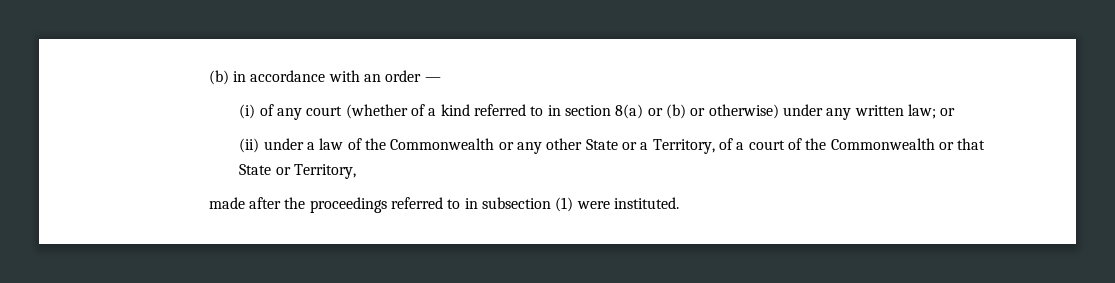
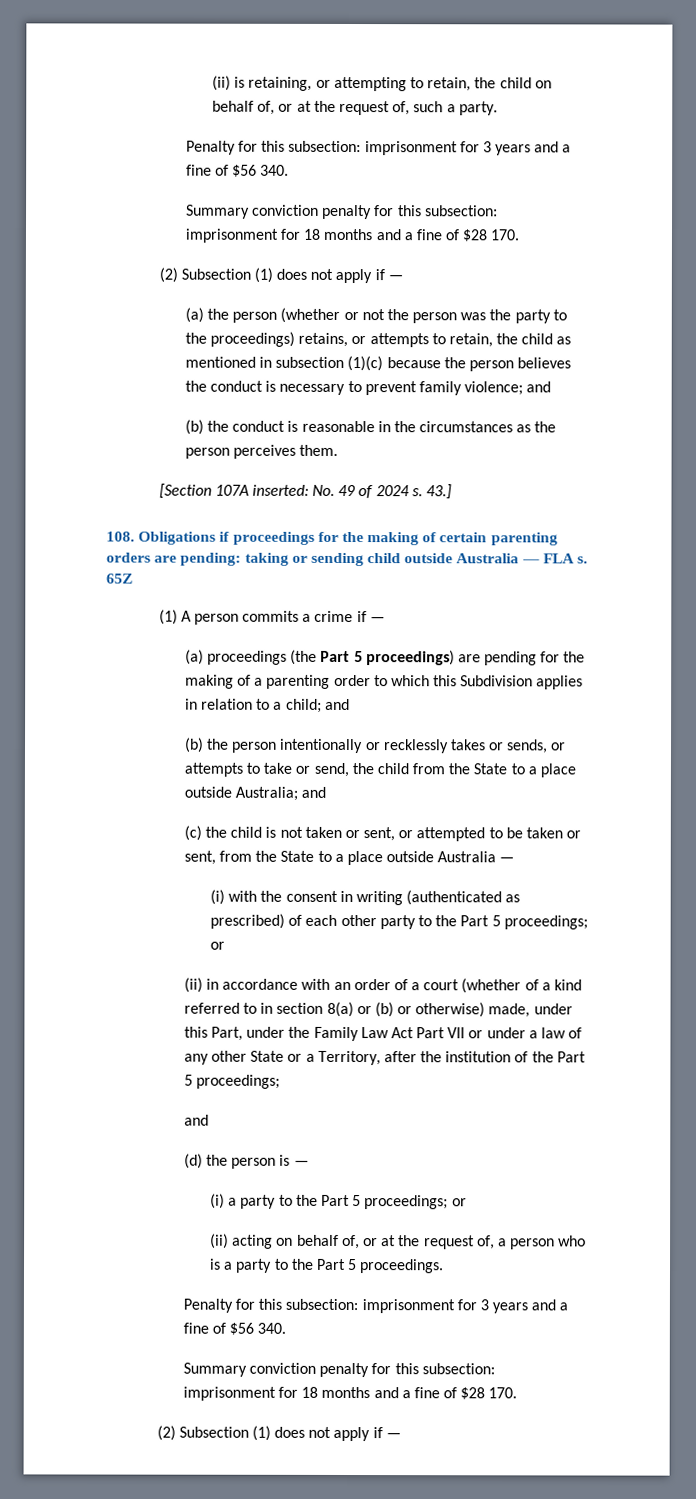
- (b) in accordance with an order —
- (i) of any court (whether of a kind referred to in section 8(a) or (b) or otherwise) under any written law; or
- (ii) under a law of the Commonwealth or any other State or a Territory, of a court of the Commonwealth or that State or Territory,
- made after the proceedings referred to in subsection (1) were instituted.
+ (ii) is retaining, or attempting to retain, the child on behalf of, or at the request of, such a party.
+ Penalty for this subsection: imprisonment for 3 years and a fine of $56 340.
+ Summary conviction penalty for this subsection: imprisonment for 18 months and a fine of $28 170.
+ (2) Subsection (1) does not apply if —
+ (a) the person (whether or not the person was the party to the proceedings) retains, or attempts to retain, the child as mentioned in subsection (1)(c) because the person believes the conduct is necessary to prevent family violence; and
+ (b) the conduct is reasonable in the circumstances as the person perceives them.
+ [Section 107A inserted: No. 49 of 2024 s. 43.]
+ 108. Obligations if proceedings for the making of certain parenting orders are pending: taking or sending child outside Australia — FLA s. 65Z
+ (1) A person commits a crime if —
+ (a) proceedings (the Part 5 proceedings) are pending for the making of a parenting order to which this Subdivision applies in relation to a child; and
+ (b) the person intentionally or recklessly takes or sends, or attempts to take or send, the child from the State to a place outside Australia; and
+ (c) the child is not taken or sent, or attempted to be taken or sent, from the State to a place outside Australia —
+ (i) with the consent in writing (authenticated as prescribed) of each other party to the Part 5 proceedings; or
+ (ii) in accordance with an order of a court (whether of a kind referred to in section 8(a) or (b) or otherwise) made, under this Part, under the Family Law Act Part VII or under a law of any other State or a Territory, after the institution of the Part 5 proceedings;
+ and
+ (d) the person is —
+ (i) a party to the Part 5 proceedings; or
+ (ii) acting on behalf of, or at the request of, a person who is a party to the Part 5 proceedings.
+ Penalty for this subsection: imprisonment for 3 years and a fine of $56 340.
+ Summary conviction penalty for this subsection: imprisonment for 18 months and a fine of $28 170.
+ (2) Subsection (1) does not apply if —

